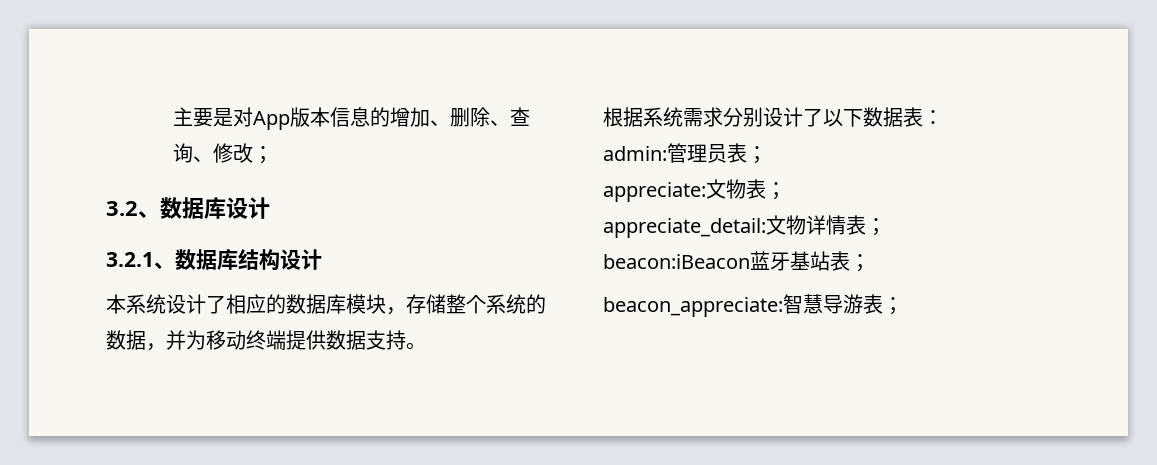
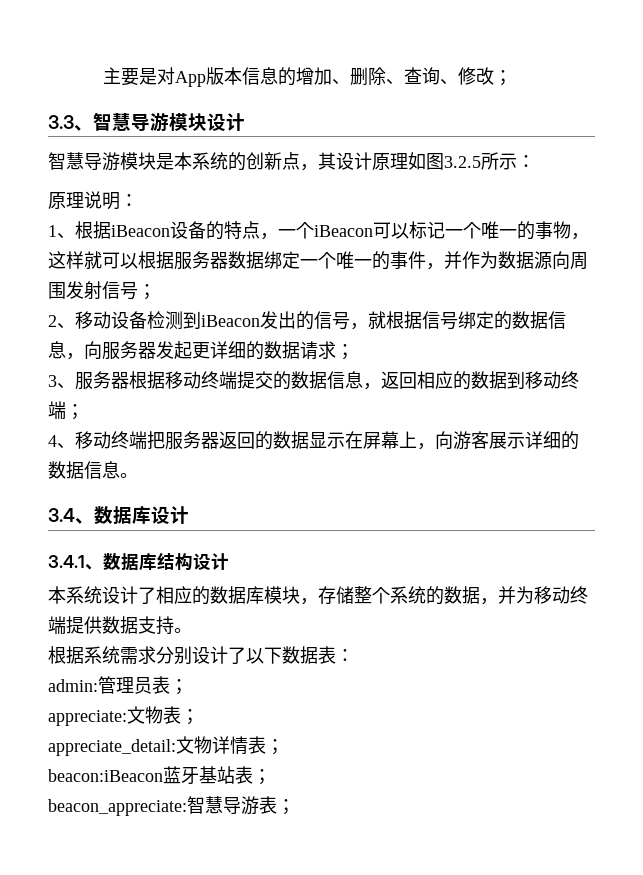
- 3.2、数据库设计
+ 3.3、智慧导游模块设计
+ 智慧导游模块是本系统的创新点，其设计原理如图3.2.5所示：
+ 原理说明：
+ 1、根据iBeacon设备的特点，一个iBeacon可以标记一个唯一的事物，这样就可以根据服务器数据绑定一个唯一的事件，并作为数据源向周围发射信号；
+ 2、移动设备检测到iBeacon发出的信号，就根据信号绑定的数据信息，向服务器发起更详细的数据请求；
+ 3、服务器根据移动终端提交的数据信息，返回相应的数据到移动终端；
+ 4、移动终端把服务器返回的数据显示在屏幕上，向游客展示详细的数据信息。
+ 3.4、数据库设计
- 3.2.1、数据库结构设计
+ 3.4.1、数据库结构设计

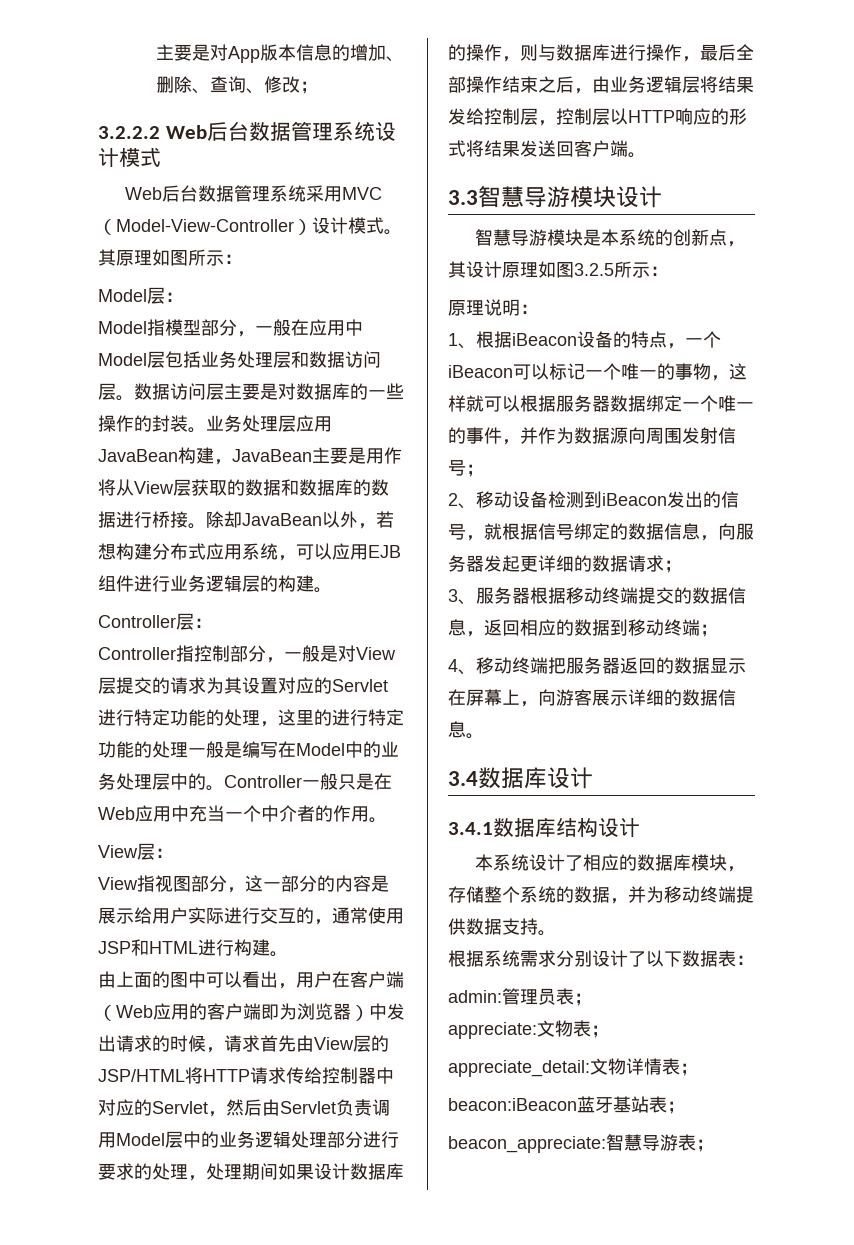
+ 3.2.2.2 Web后台数据管理系统设计模式
+ Web后台数据管理系统采用MVC（Model-View-Controller）设计模式。其原理如图所示：
+ Model层：
+ Model指模型部分，一般在应用中Model层包括业务处理层和数据访问层。数据访问层主要是对数据库的一些操作的封装。业务处理层应用JavaBean构建，JavaBean主要是用作将从View层获取的数据和数据库的数据进行桥接。除却JavaBean以外，若想构建分布式应用系统，可以应用EJB组件进行业务逻辑层的构建。
+ Controller层：
+ Controller指控制部分，一般是对View层提交的请求为其设置对应的Servlet进行特定功能的处理，这里的进行特定功能的处理一般是编写在Model中的业务处理层中的。Controller一般只是在Web应用中充当一个中介者的作用。
+ View层：
+ View指视图部分，这一部分的内容是展示给用户实际进行交互的，通常使用JSP和HTML进行构建。
+ 由上面的图中可以看出，用户在客户端（Web应用的客户端即为浏览器）中发出请求的时候，请求首先由View层的JSP/HTML将HTTP请求传给控制器中对应的Servlet，然后由Servlet负责调用Model层中的业务逻辑处理部分进行要求的处理，处理期间如果设计数据库的操作，则与数据库进行操作，最后全部操作结束之后，由业务逻辑层将结果发给控制层，控制层以HTTP响应的形式将结果发送回客户端。
- 3.3、智慧导游模块设计
+ 3.3智慧导游模块设计
- 3.4、数据库设计
+ 3.4数据库设计
- 3.4.1、数据库结构设计
+ 3.4.1数据库结构设计

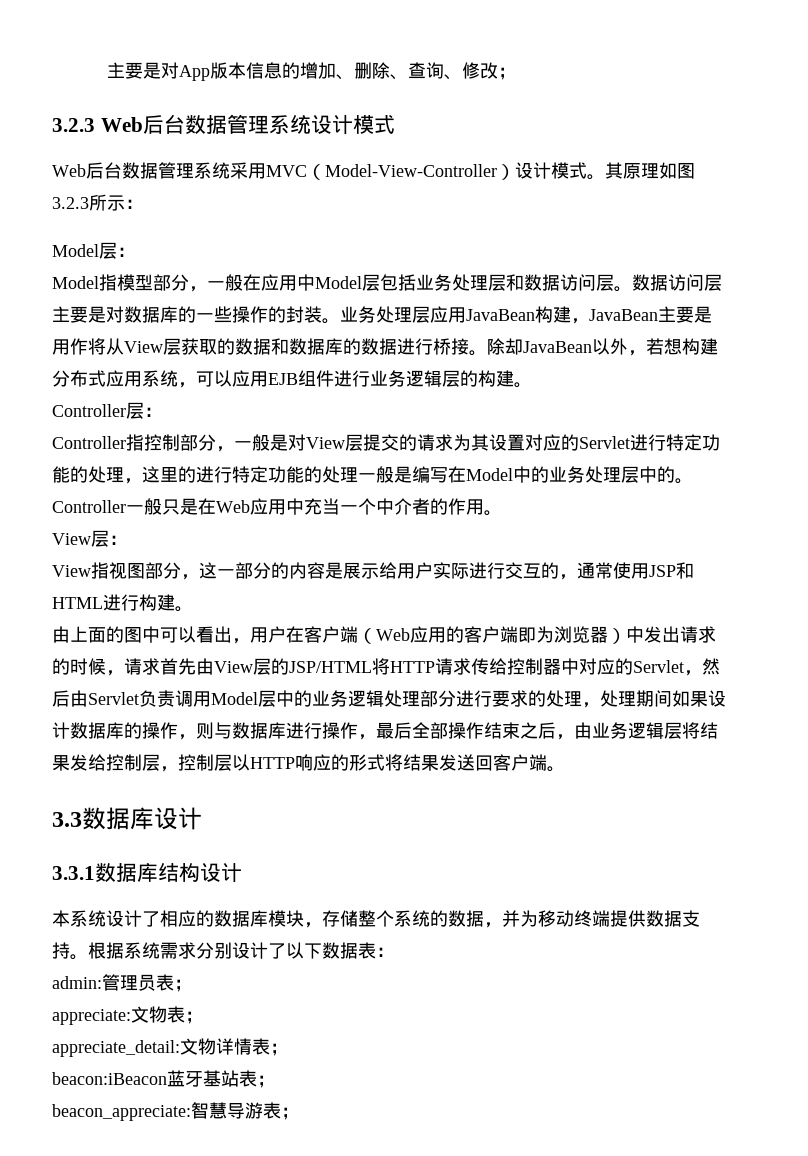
- 3.2.2.2 Web后台数据管理系统设计模式
+ 3.2.3 Web后台数据管理系统设计模式
- 其原理如图所示：
+ 其原理如图3.2.3所示：
- 3.3智慧导游模块设计
- 智慧导游模块是本系统的创新点，其设计原理如图3.2.5所示：
- 原理说明：
- 1、根据iBeacon设备的特点，一个iBeacon可以标记一个唯一的事物，这样就可以根据服务器数据绑定一个唯一的事件，并作为数据源向周围发射信号；
- 2、移动设备检测到iBeacon发出的信号，就根据信号绑定的数据信息，向服务器发起更详细的数据请求；
- 3、服务器根据移动终端提交的数据信息，返回相应的数据到移动终端；
- 4、移动终端把服务器返回的数据显示在屏幕上，向游客展示详细的数据信息。
- 3.4数据库设计
+ 3.3数据库设计
- 3.4.1数据库结构设计
+ 3.3.1数据库结构设计
- 本系统设计了相应的数据库模块，存储整个系统的数据，并为移动终端提供数据支持。
- 根据系统需求分别设计了以下数据表：
+ 本系统设计了相应的数据库模块，存储整个系统的数据，并为移动终端提供数据支持。根据系统需求分别设计了以下数据表：

